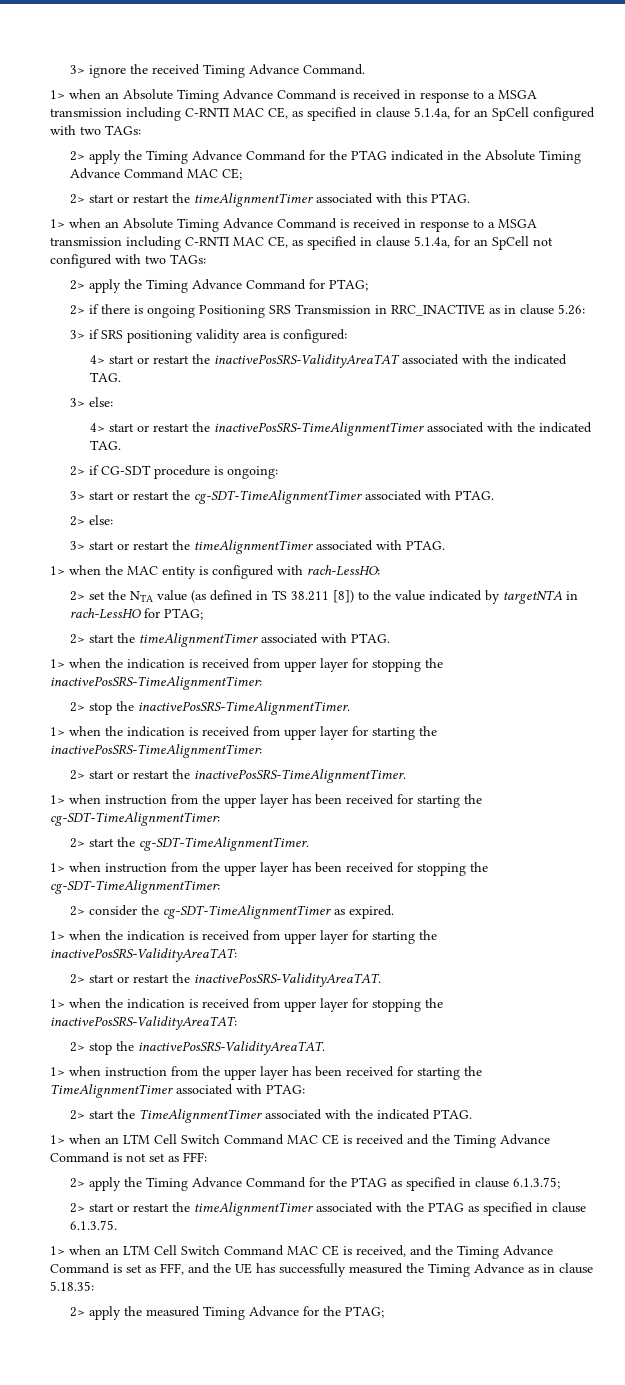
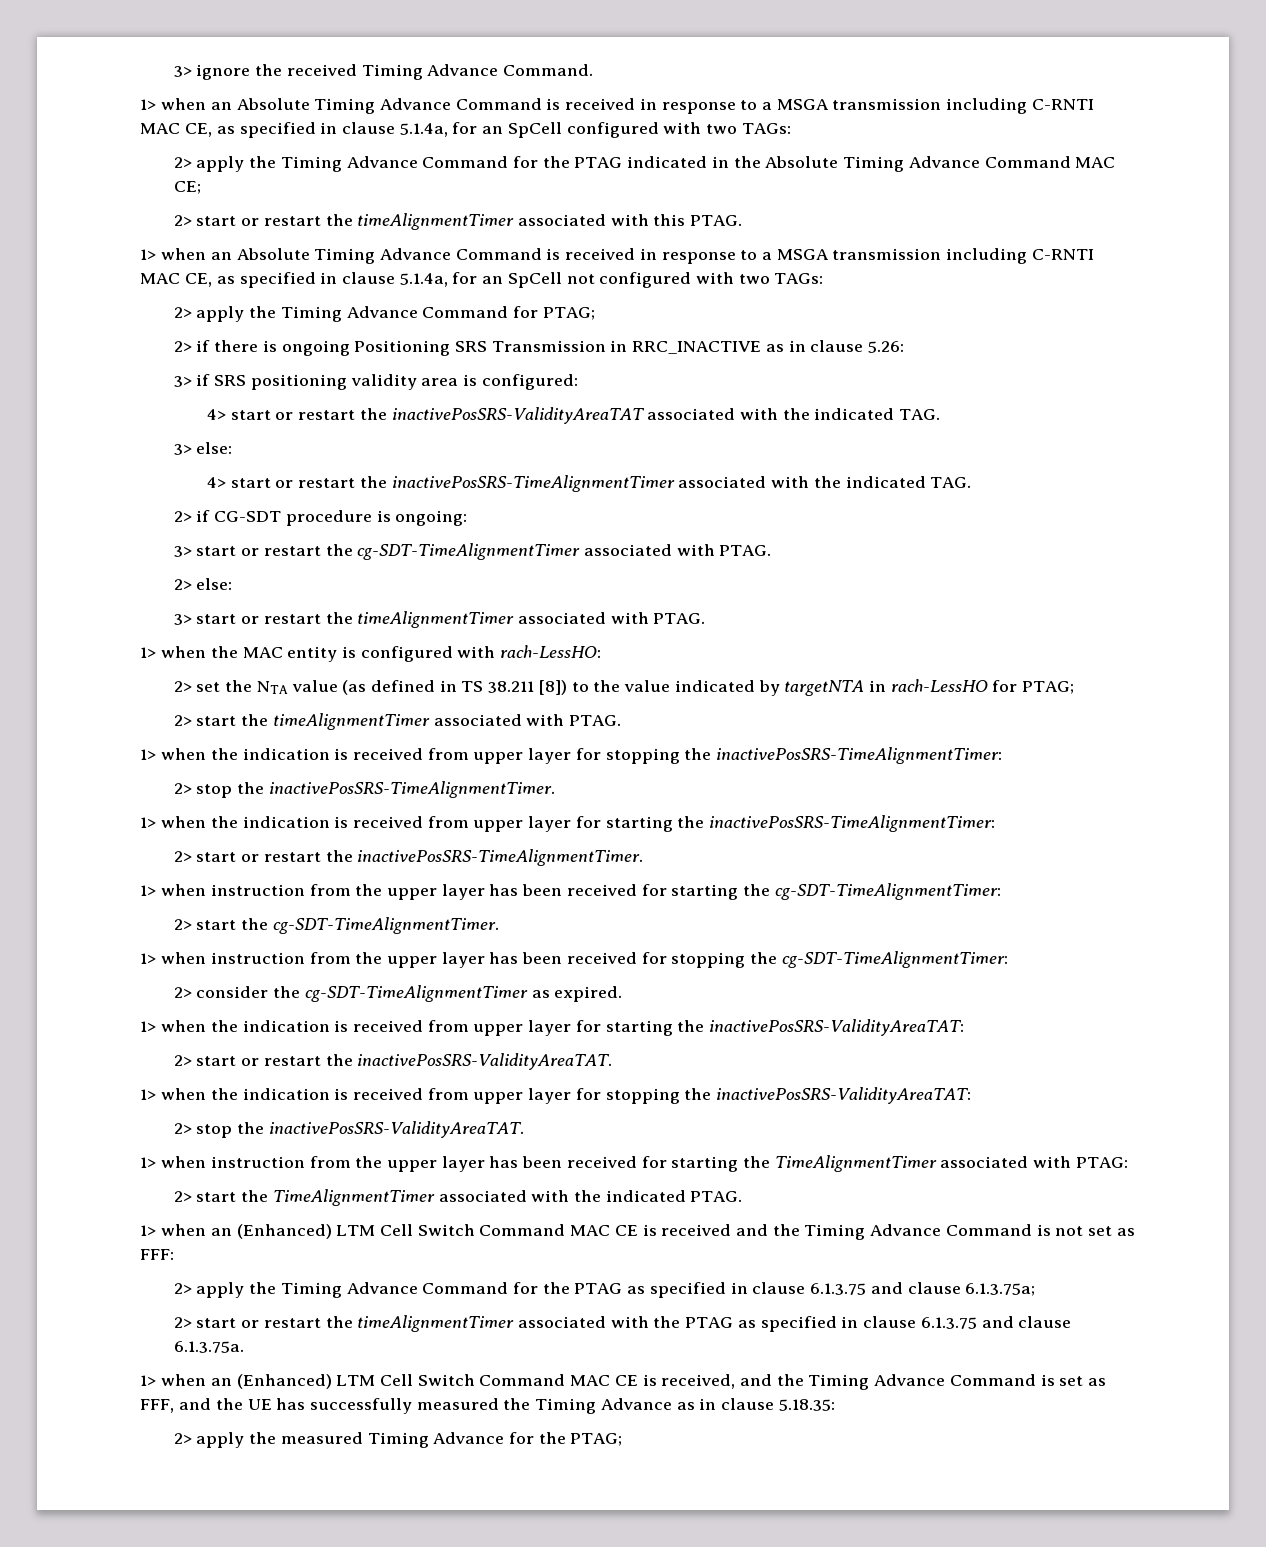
- 1> when an LTM Cell Switch Command MAC CE is received and the Timing Advance Command is not set as FFF:
+ 1> when an (Enhanced) LTM Cell Switch Command MAC CE is received and the Timing Advance Command is not set as FFF:
- 2> apply the Timing Advance Command for the PTAG as specified in clause 6.1.3.75;
+ 2> apply the Timing Advance Command for the PTAG as specified in clause 6.1.3.75 and clause 6.1.3.75a;
- 2> start or restart the timeAlignmentTimer associated with the PTAG as specified in clause 6.1.3.75.
- 1> when an LTM Cell Switch Command MAC CE is received, and the Timing Advance Command is set as FFF, and the UE has successfully measured the Timing Advance as in clause 5.18.35:
+ 2> start or restart the timeAlignmentTimer associated with the PTAG as specified in clause 6.1.3.75 and clause 6.1.3.75a.
+ 1> when an (Enhanced) LTM Cell Switch Command MAC CE is received, and the Timing Advance Command is set as FFF, and the UE has successfully measured the Timing Advance as in clause 5.18.35:

